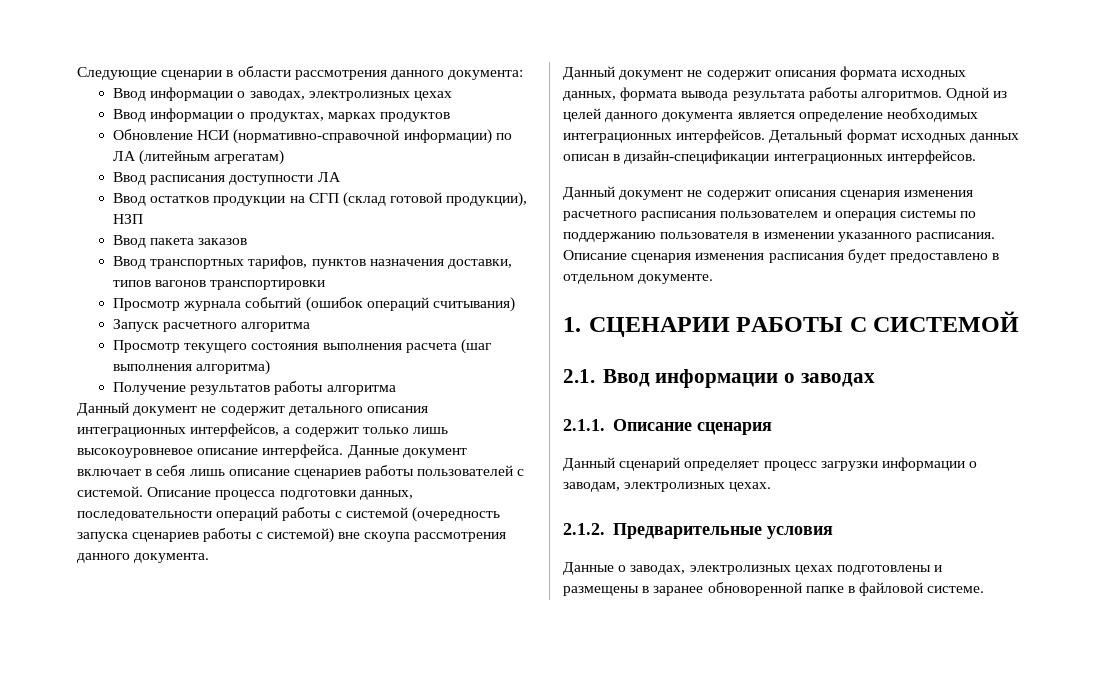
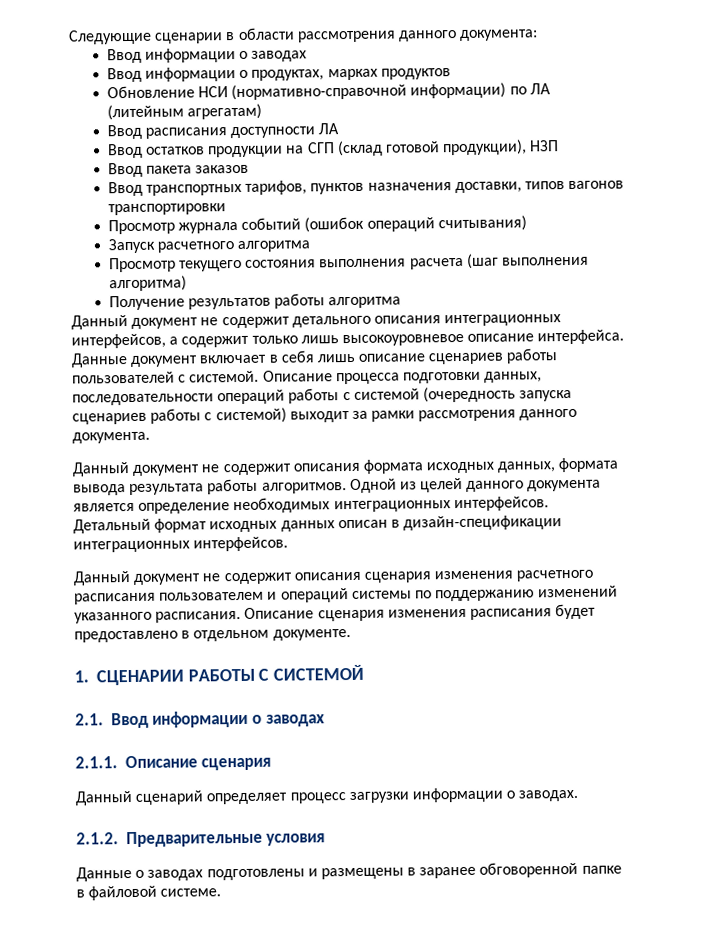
  Следующие сценарии в области рассмотрения данного документа:
- Ввод информации о заводах, электролизных цехах
+ Ввод информации о заводах
- Описание процесса подготовки данных, последовательности операций работы с системой (очередность запуска сценариев работы с системой) вне скоупа рассмотрения данного документа.
+ Описание процесса подготовки данных, последовательности операций работы с системой (очередность запуска сценариев работы с системой) выходит за рамки рассмотрения данного документа.
- Данный документ не содержит описания сценария изменения расчетного расписания пользователем и операция системы по поддержанию пользователя в изменении указанного расписания.
+ Данный документ не содержит описания сценария изменения расчетного расписания пользователем и операций системы по поддержанию изменений указанного расписания.
- Данный сценарий определяет процесс загрузки информации о заводам, электролизных цехах.
+ Данный сценарий определяет процесс загрузки информации о заводах.
- Данные о заводах, электролизных цехах подготовлены и размещены в заранее обноворенной папке в файловой системе.
+ Данные о заводах подготовлены и размещены в заранее обговоренной папке в файловой системе.

